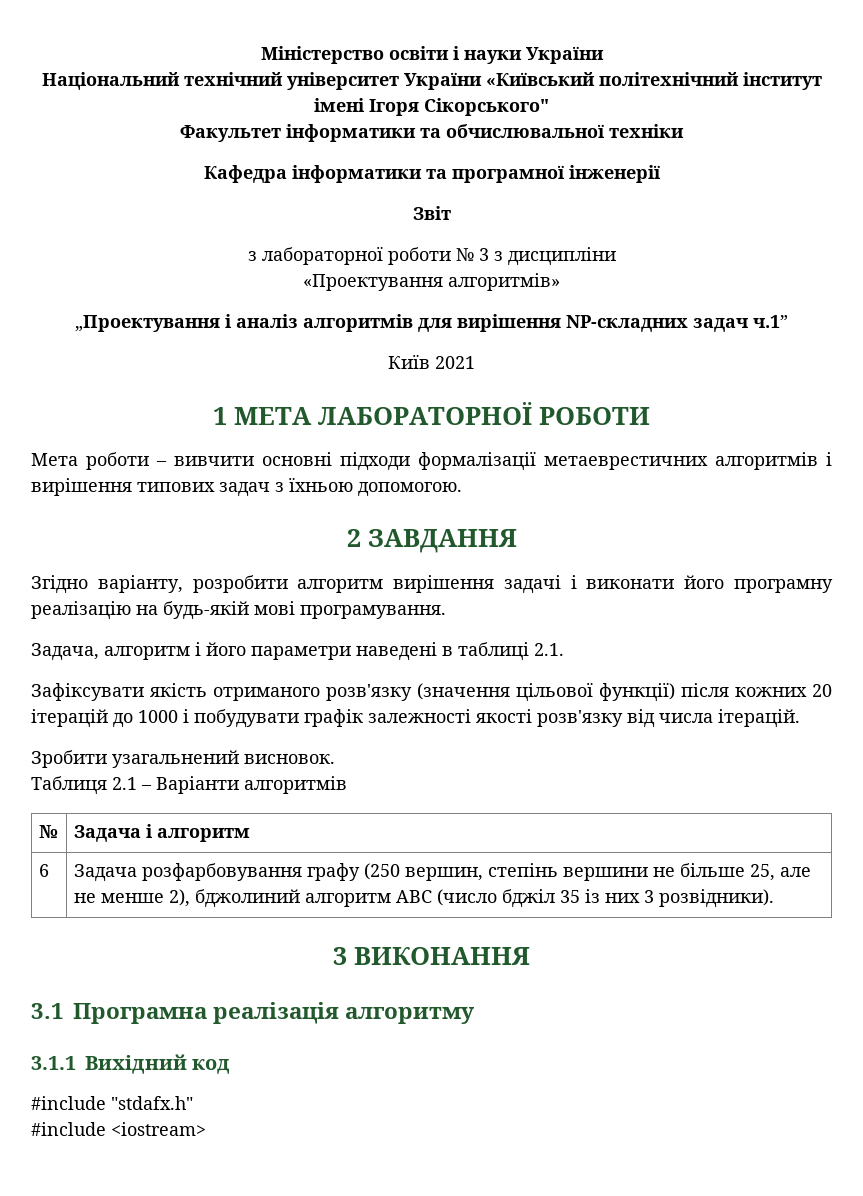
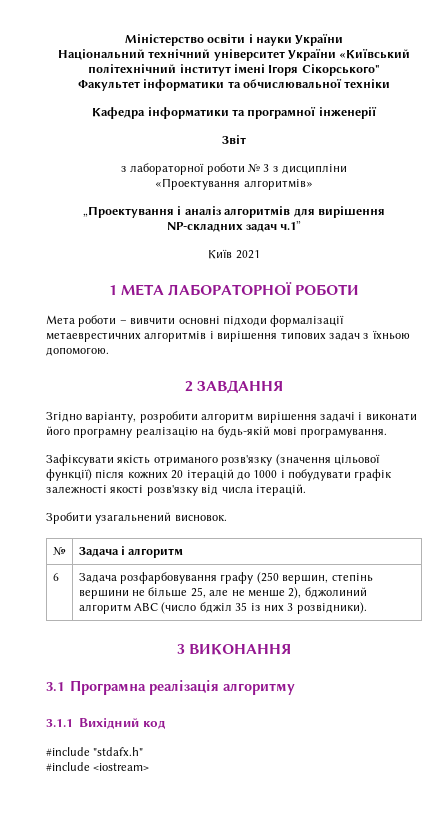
- Задача, алгоритм і його параметри наведені в таблиці 2.1.
- Таблиця 2.1 – Варіанти алгоритмів

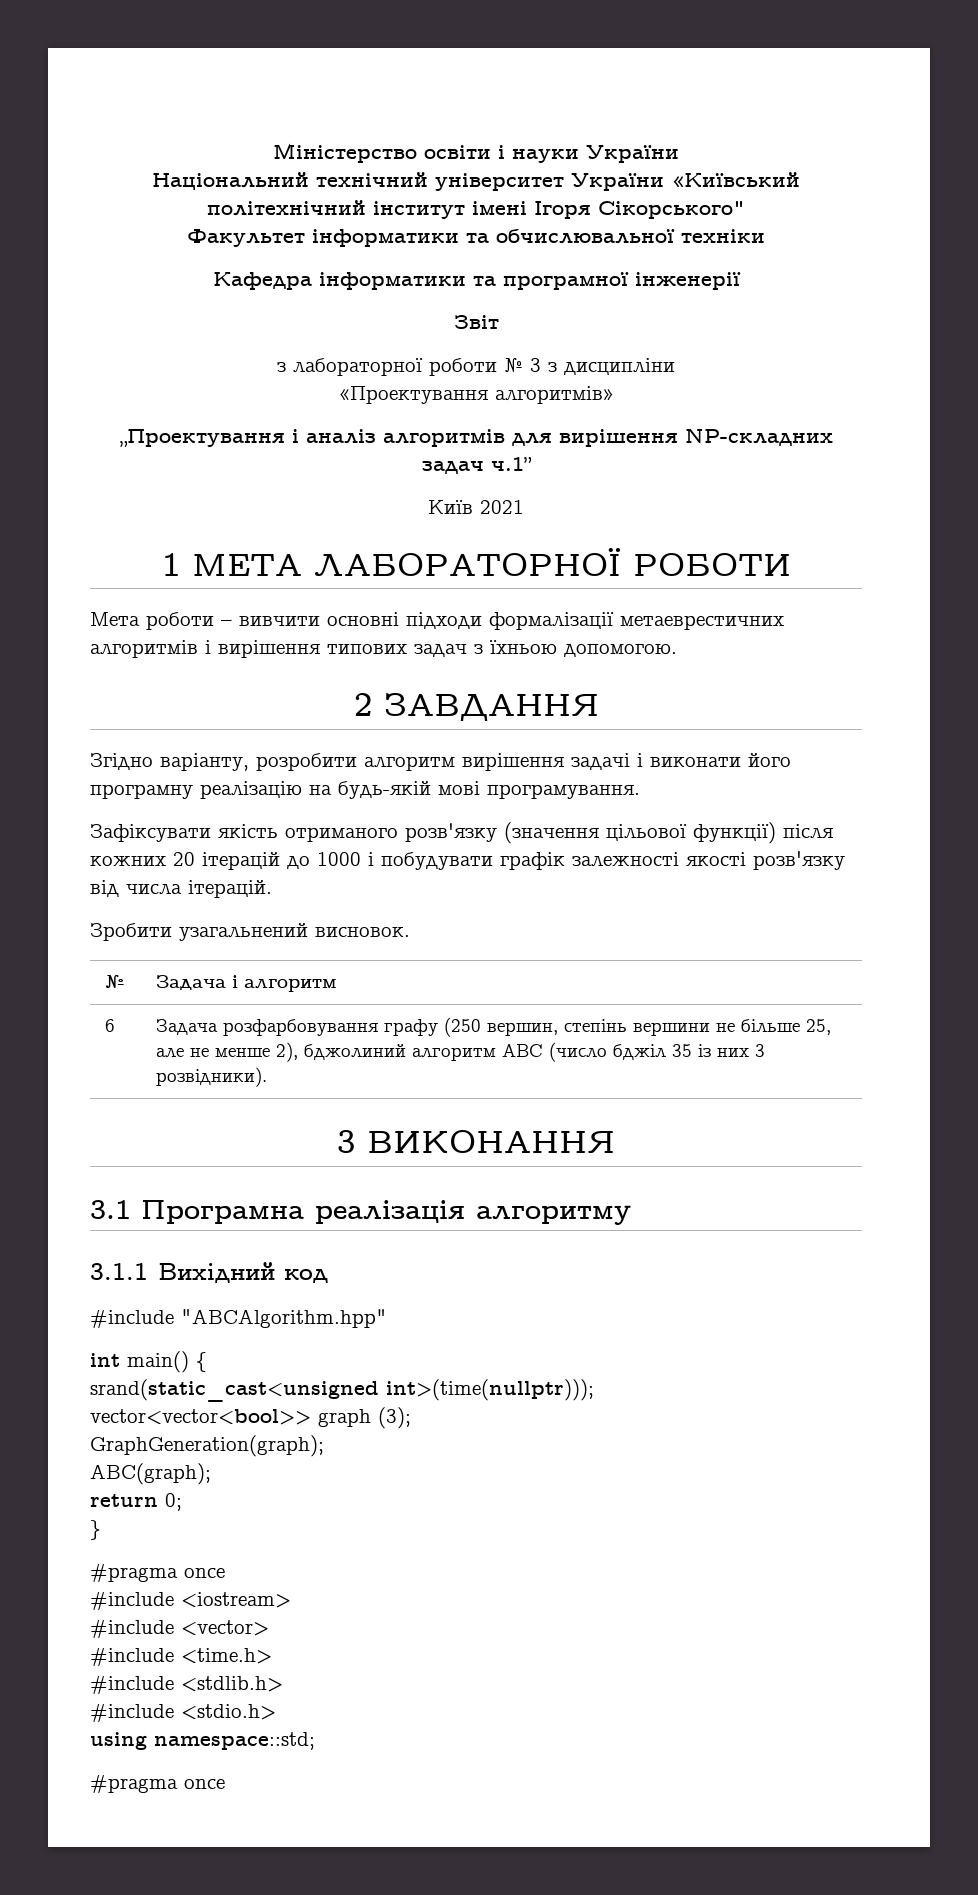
- #include "stdafx.h"
+ #include "ABCAlgorithm.hpp"
+ int main() {
+ srand(static_cast<unsigned int>(time(nullptr)));
+ vector<vector<bool>> graph (3);
+ GraphGeneration(graph);
+ ABC(graph);
+ return 0;
+ }
+ #pragma once
  #include <iostream>
+ #include <vector>
+ #include <time.h>
+ #include <stdlib.h>
+ #include <stdio.h>
+ using namespace::std;
+ #pragma once

